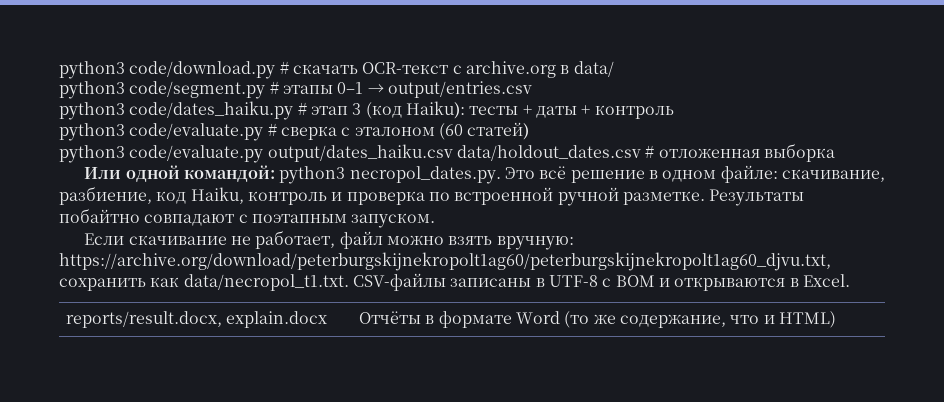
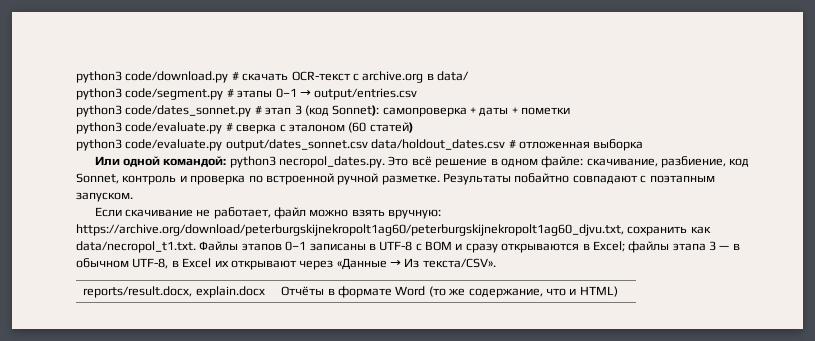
- python3 code/dates_haiku.py # этап 3 (код Haiku): тесты + даты + контроль
+ python3 code/dates_sonnet.py # этап 3 (код Sonnet): самопроверка + даты + пометки
- python3 code/evaluate.py output/dates_haiku.csv data/holdout_dates.csv # отложенная выборка
+ python3 code/evaluate.py output/dates_sonnet.csv data/holdout_dates.csv # отложенная выборка
- Или одной командой: python3 necropol_dates.py. Это всё решение в одном файле: скачивание, разбиение, код Haiku, контроль и проверка по встроенной ручной разметке.
+ Или одной командой: python3 necropol_dates.py. Это всё решение в одном файле: скачивание, разбиение, код Sonnet, контроль и проверка по встроенной ручной разметке.
- Если скачивание не работает, файл можно взять вручную: https://archive.org/download/peterburgskijnekropolt1ag60/peterburgskijnekropolt1ag60_djvu.txt, сохранить как data/necropol_t1.txt. CSV-файлы записаны в UTF-8 с BOM и открываются в Excel.
+ Если скачивание не работает, файл можно взять вручную: https://archive.org/download/peterburgskijnekropolt1ag60/peterburgskijnekropolt1ag60_djvu.txt, сохранить как data/necropol_t1.txt. Файлы этапов 0–1 записаны в UTF-8 с BOM и сразу открываются в Excel; файлы этапа 3 — в обычном UTF-8, в Excel их открывают через «Данные → Из текста/CSV».

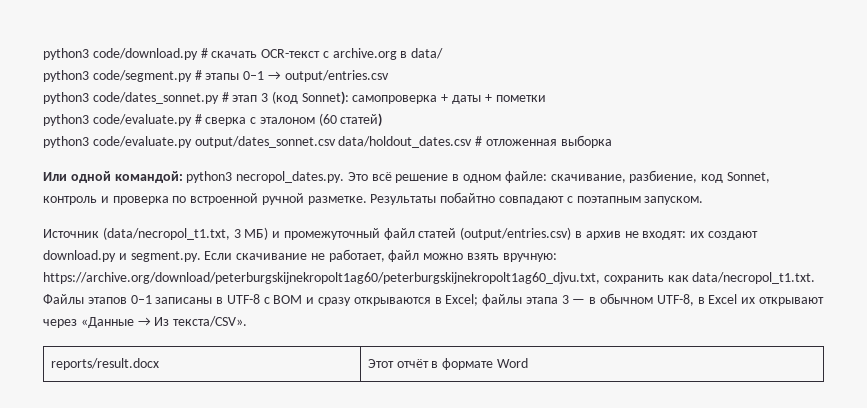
- Если скачивание не работает, файл можно взять вручную: https://archive.org/download/peterburgskijnekropolt1ag60/peterburgskijnekropolt1ag60_djvu.txt, сохранить как data/necropol_t1.txt. Файлы этапов 0–1 записаны в UTF-8 с BOM и сразу открываются в Excel; файлы этапа 3 — в обычном UTF-8, в Excel их открывают через «Данные → Из текста/CSV».
+ Источник (data/necropol_t1.txt, 3 МБ) и промежуточный файл статей (output/entries.csv) в архив не входят: их создают download.py и segment.py. Если скачивание не работает, файл можно взять вручную: https://archive.org/download/peterburgskijnekropolt1ag60/peterburgskijnekropolt1ag60_djvu.txt, сохранить как data/necropol_t1.txt. Файлы этапов 0–1 записаны в UTF-8 с BOM и сразу открываются в Excel; файлы этапа 3 — в обычном UTF-8, в Excel их открывают через «Данные → Из текста/CSV».
- reports/result.docx, explain.docx | Отчёты в формате Word (то же содержание, что и HTML)
+ reports/result.docx | Этот отчёт в формате Word

